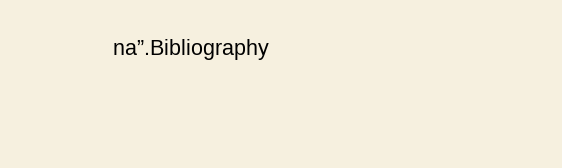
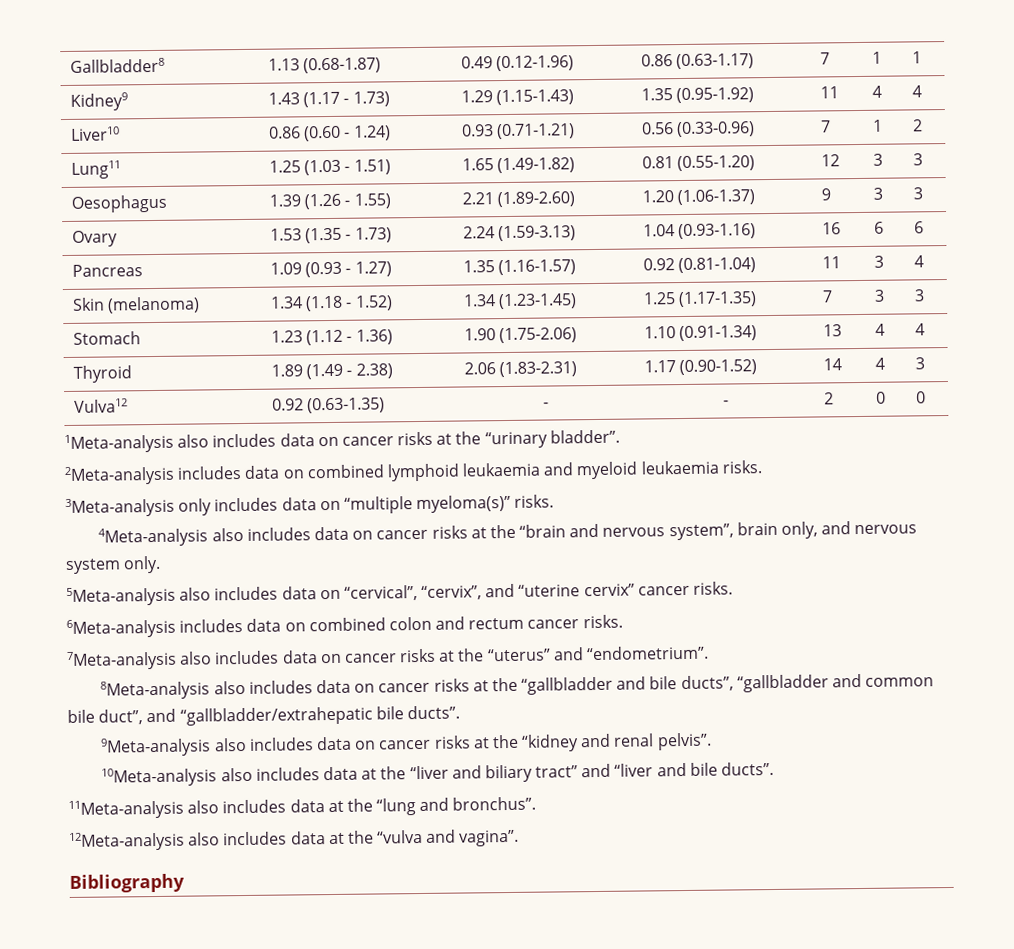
- na”.Bibliography
+ Gallbladder8 | 1.13 (0.68-1.87) | 0.49 (0.12-1.96) | 0.86 (0.63-1.17) | 7 | 1 | 1
+ Kidney9 | 1.43 (1.17 - 1.73) | 1.29 (1.15-1.43) | 1.35 (0.95-1.92) | 11 | 4 | 4
+ Liver10 | 0.86 (0.60 - 1.24) | 0.93 (0.71-1.21) | 0.56 (0.33-0.96) | 7 | 1 | 2
+ Lung11 | 1.25 (1.03 - 1.51) | 1.65 (1.49-1.82) | 0.81 (0.55-1.20) | 12 | 3 | 3
+ Oesophagus | 1.39 (1.26 - 1.55) | 2.21 (1.89-2.60) | 1.20 (1.06-1.37) | 9 | 3 | 3
+ Ovary | 1.53 (1.35 - 1.73) | 2.24 (1.59-3.13) | 1.04 (0.93-1.16) | 16 | 6 | 6
+ Pancreas | 1.09 (0.93 - 1.27) | 1.35 (1.16-1.57) | 0.92 (0.81-1.04) | 11 | 3 | 4
+ Skin (melanoma) | 1.34 (1.18 - 1.52) | 1.34 (1.23-1.45) | 1.25 (1.17-1.35) | 7 | 3 | 3
+ Stomach | 1.23 (1.12 - 1.36) | 1.90 (1.75-2.06) | 1.10 (0.91-1.34) | 13 | 4 | 4
+ Thyroid | 1.89 (1.49 - 2.38) | 2.06 (1.83-2.31) | 1.17 (0.90-1.52) | 14 | 4 | 3
+ Vulva12 | 0.92 (0.63-1.35) | - | - | 2 | 0 | 0
+ 1Meta-analysis also includes data on cancer risks at the “urinary bladder”.
+ 2Meta-analysis includes data on combined lymphoid leukaemia and myeloid leukaemia risks.
+ 3Meta-analysis only includes data on “multiple myeloma(s)” risks.
+ 4Meta-analysis also includes data on cancer risks at the “brain and nervous system”, brain only, and nervous system only.
+ 5Meta-analysis also includes data on “cervical”, “cervix”, and “uterine cervix” cancer risks.
+ 6Meta-analysis includes data on combined colon and rectum cancer risks.
+ 7Meta-analysis also includes data on cancer risks at the “uterus” and “endometrium”.
+ 8Meta-analysis also includes data on cancer risks at the “gallbladder and bile ducts”, “gallbladder and common bile duct”, and “gallbladder/extrahepatic bile ducts”.
+ 9Meta-analysis also includes data on cancer risks at the “kidney and renal pelvis”.
+ 10Meta-analysis also includes data at the “liver and biliary tract” and “liver and bile ducts”.
+ 11Meta-analysis also includes data at the “lung and bronchus”.
+ 12Meta-analysis also includes data at the “vulva and vagina”.
+ Bibliography

